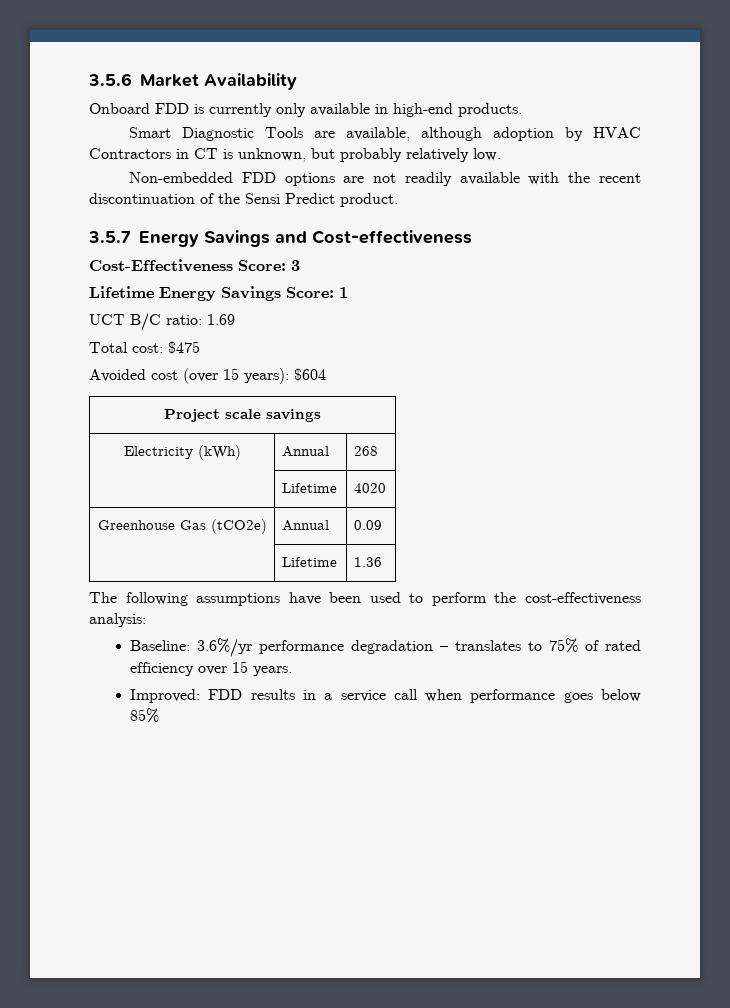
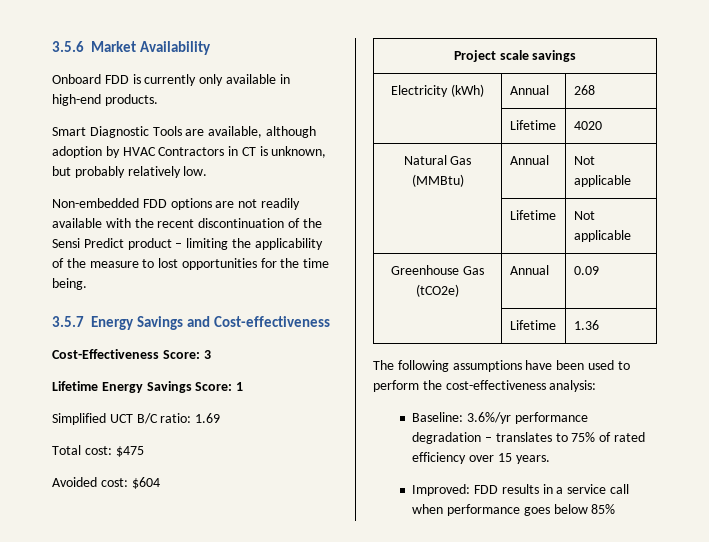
- Non-embedded FDD options are not readily available with the recent discontinuation of the Sensi Predict product.
+ Non-embedded FDD options are not readily available with the recent discontinuation of the Sensi Predict product – limiting the applicability of the measure to lost opportunities for the time being.
- UCT B/C ratio: 1.69
+ Simplified UCT B/C ratio: 1.69
- Avoided cost (over 15 years): $604
+ Avoided cost: $604
+ Natural Gas (MMBtu) | Annual | Not applicable
+ | Lifetime | Not applicable

